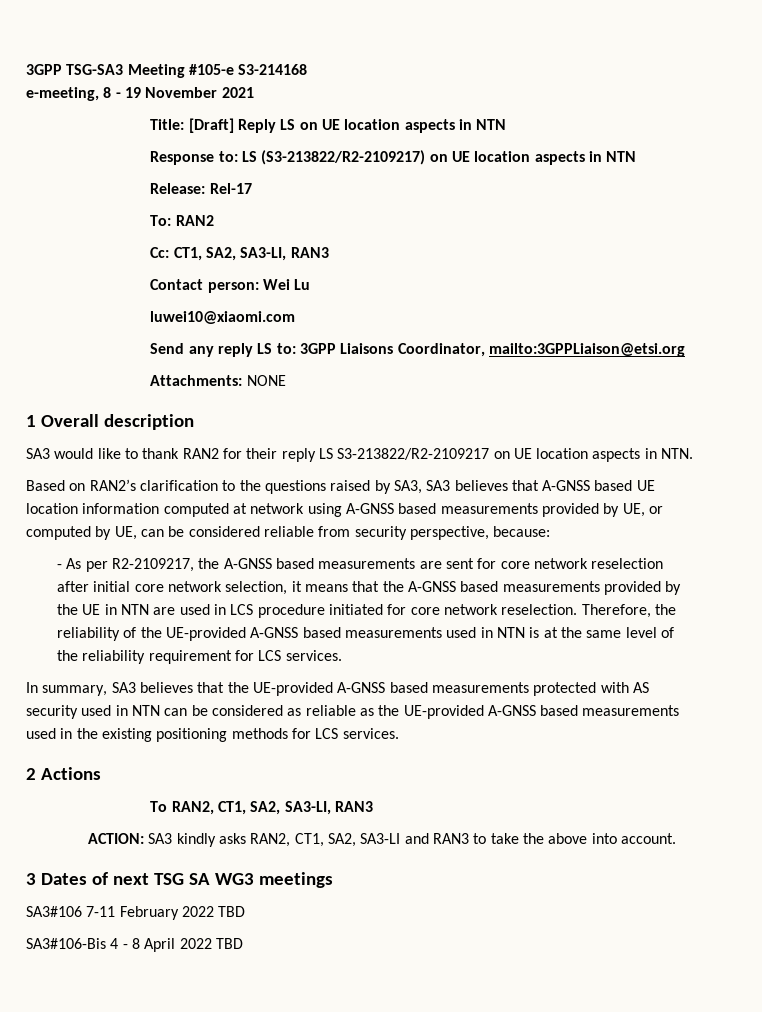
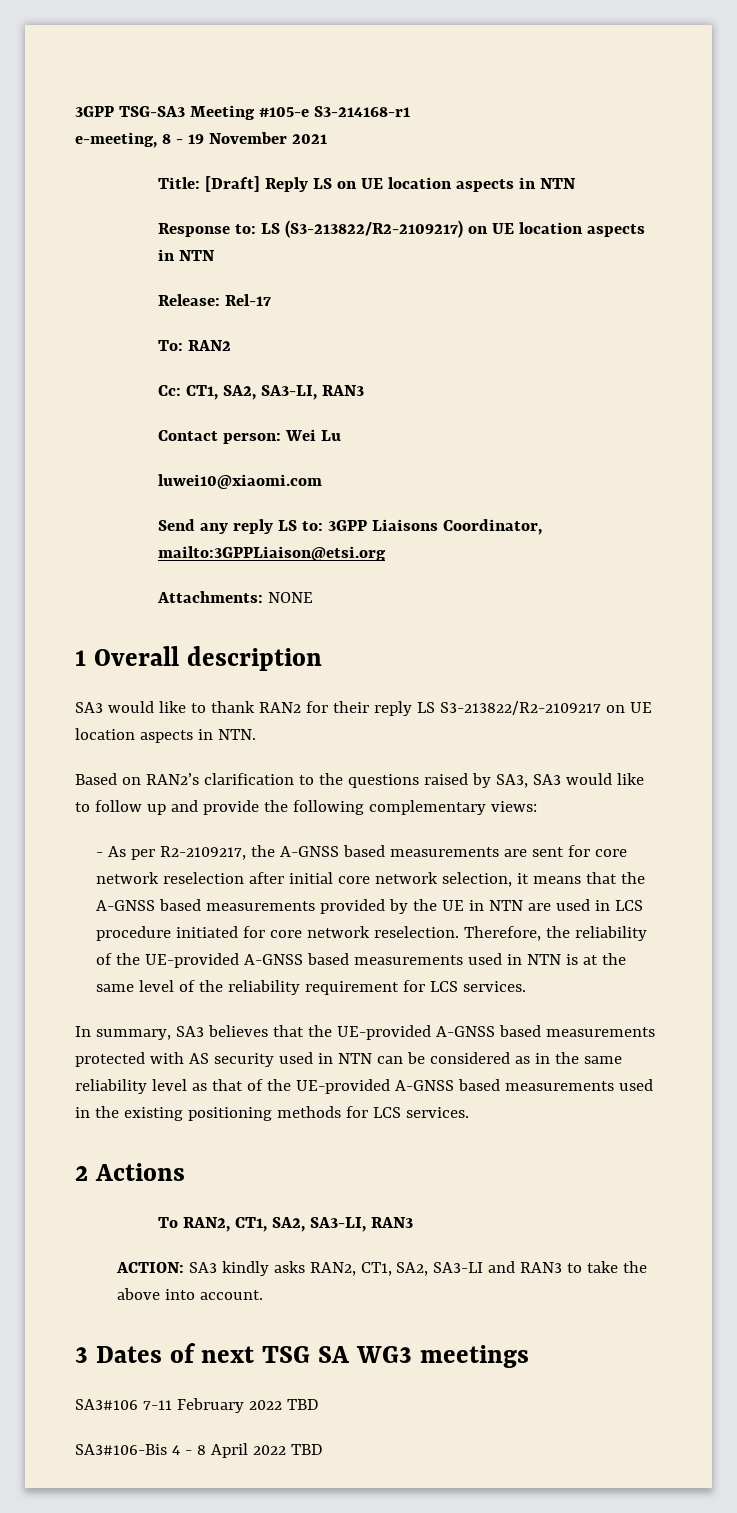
- 3GPP TSG-SA3 Meeting #105-e S3-214168
+ 3GPP TSG-SA3 Meeting #105-e S3-214168-r1
- Based on RAN2’s clarification to the questions raised by SA3, SA3 believes that A-GNSS based UE location information computed at network using A-GNSS based measurements provided by UE, or computed by UE, can be considered reliable from security perspective, because:
+ Based on RAN2’s clarification to the questions raised by SA3, SA3 would like to follow up and provide the following complementary views:
- In summary, SA3 believes that the UE-provided A-GNSS based measurements protected with AS security used in NTN can be considered as reliable as the UE-provided A-GNSS based measurements used in the existing positioning methods for LCS services.
+ In summary, SA3 believes that the UE-provided A-GNSS based measurements protected with AS security used in NTN can be considered as in the same reliability level as that of the UE-provided A-GNSS based measurements used in the existing positioning methods for LCS services.

